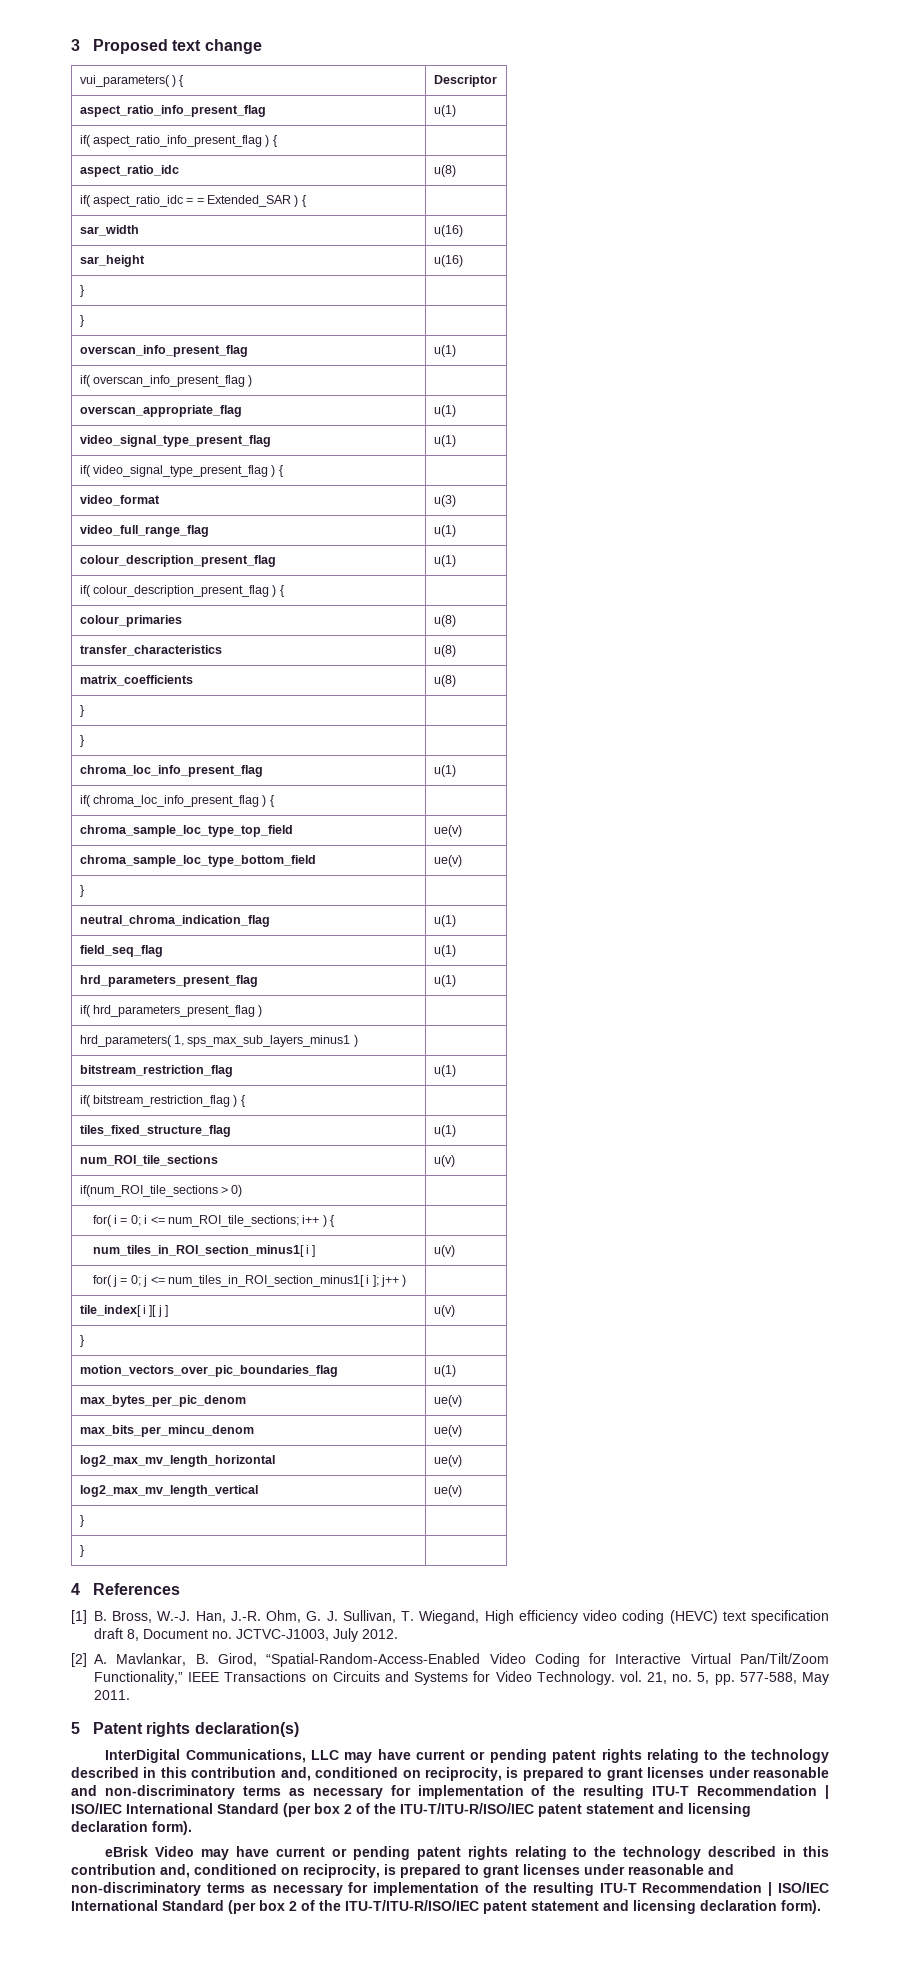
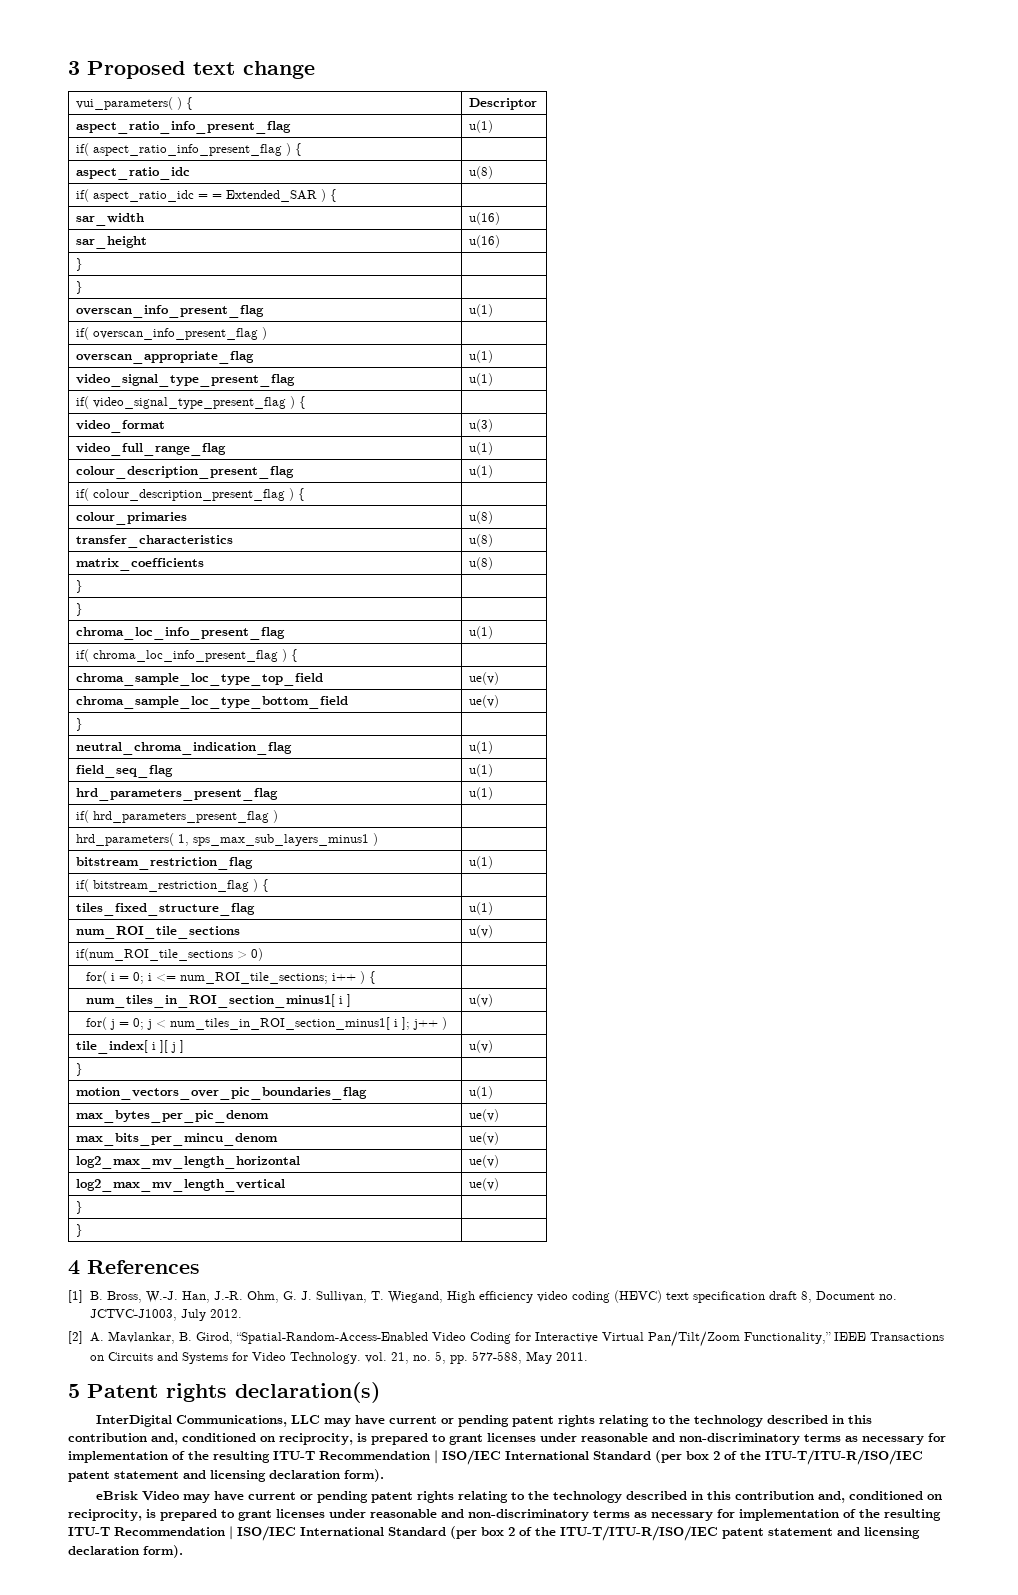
- for( j = 0; j <= num_tiles_in_ROI_section_minus1[ i ]; j++ ) |
+ for( j = 0; j < num_tiles_in_ROI_section_minus1[ i ]; j++ ) |

